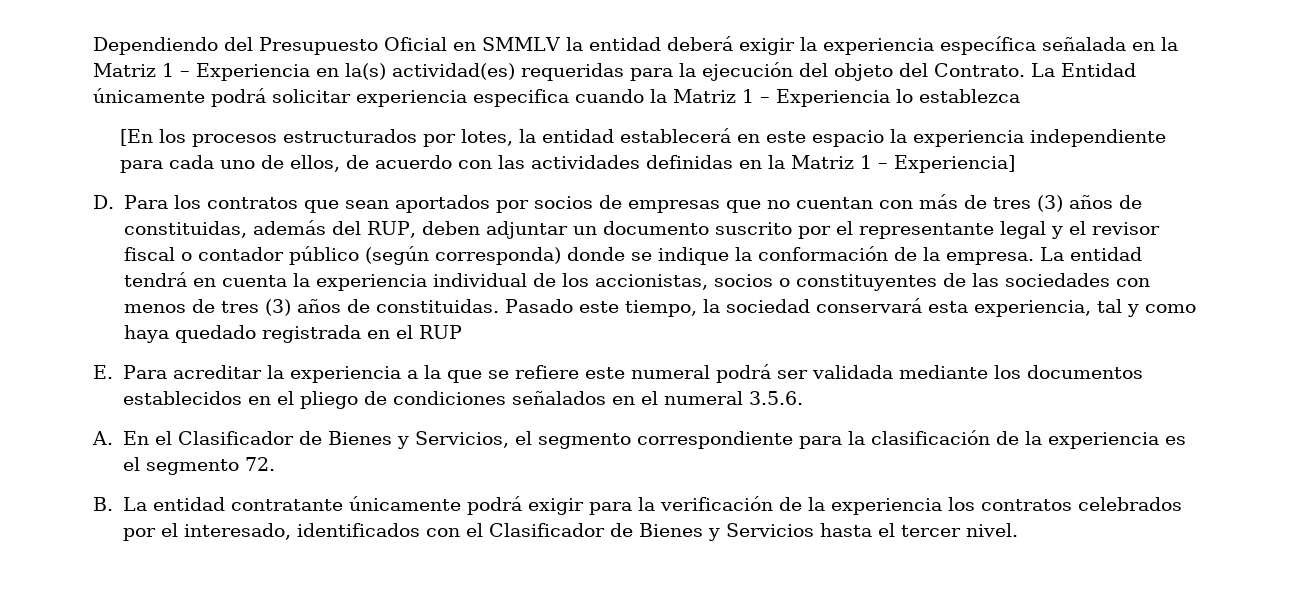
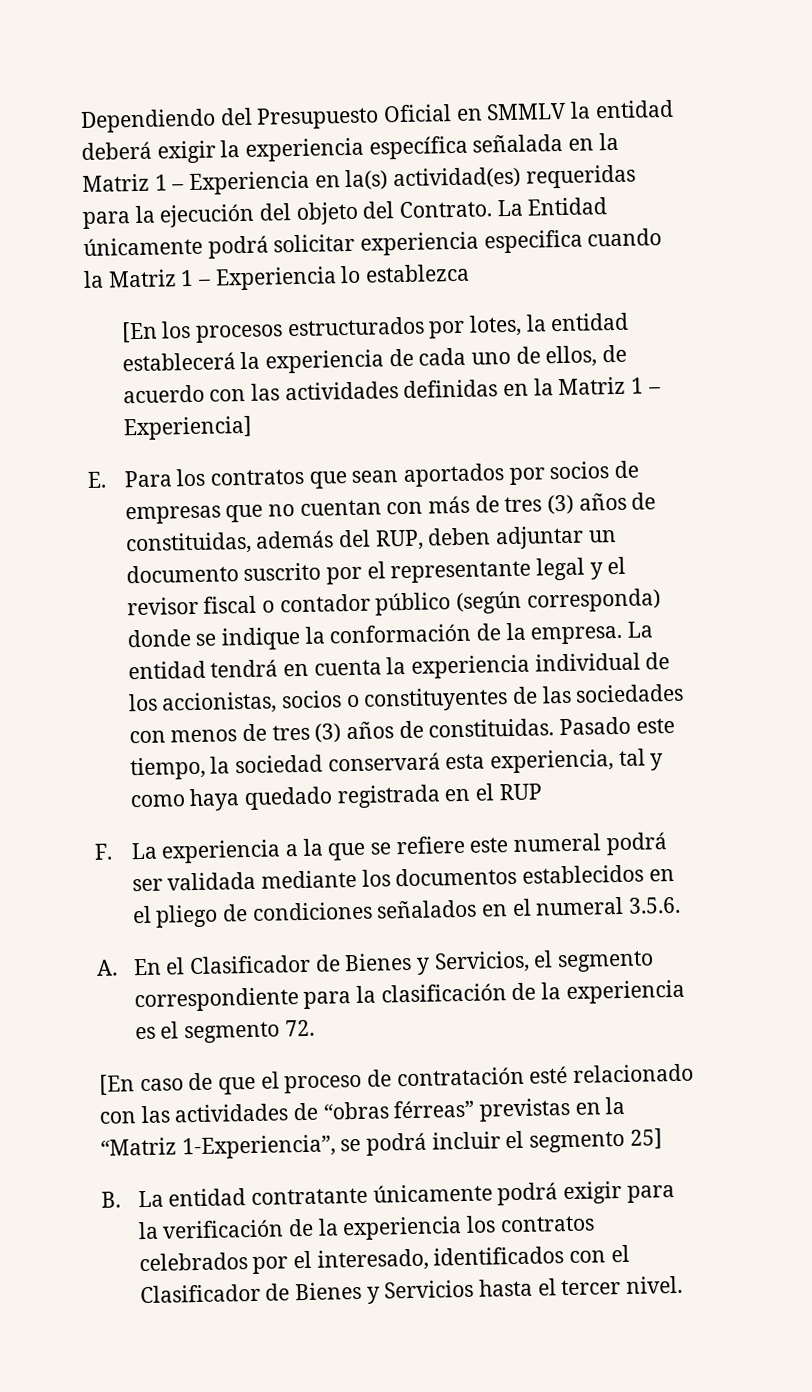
- [En los procesos estructurados por lotes, la entidad establecerá en este espacio la experiencia independiente para cada uno de ellos, de acuerdo con las actividades definidas en la Matriz 1 – Experiencia]
+ [En los procesos estructurados por lotes, la entidad establecerá la experiencia de cada uno de ellos, de acuerdo con las actividades definidas en la Matriz 1 – Experiencia]
- D. Para los contratos que sean aportados por socios de empresas que no cuentan con más de tres (3) años de constituidas, además del RUP, deben adjuntar un documento suscrito por el representante legal y el revisor fiscal o contador público (según corresponda) donde se indique la conformación de la empresa.
+ E. Para los contratos que sean aportados por socios de empresas que no cuentan con más de tres (3) años de constituidas, además del RUP, deben adjuntar un documento suscrito por el representante legal y el revisor fiscal o contador público (según corresponda) donde se indique la conformación de la empresa.
- E. Para acreditar la experiencia a la que se refiere este numeral podrá ser validada mediante los documentos establecidos en el pliego de condiciones señalados en el numeral 3.5.6.
+ F. La experiencia a la que se refiere este numeral podrá ser validada mediante los documentos establecidos en el pliego de condiciones señalados en el numeral 3.5.6.
+ [En caso de que el proceso de contratación esté relacionado con las actividades de “obras férreas” previstas en la “Matriz 1-Experiencia”, se podrá incluir el segmento 25]

